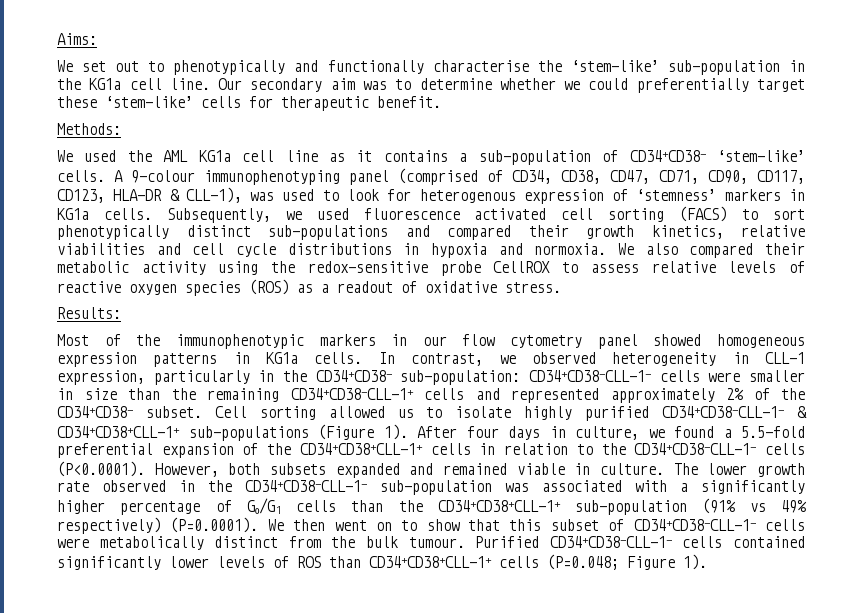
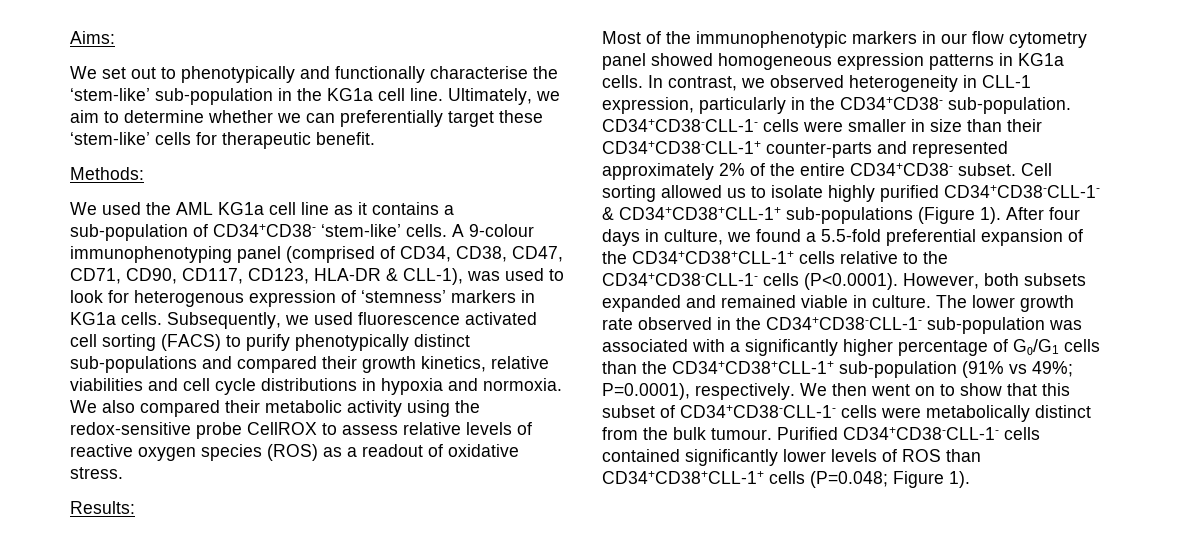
- Our secondary aim was to determine whether we could preferentially target these ‘stem-like’ cells for therapeutic benefit.
+ Ultimately, we aim to determine whether we can preferentially target these ‘stem-like’ cells for therapeutic benefit.
- Subsequently, we used fluorescence activated cell sorting (FACS) to sort phenotypically distinct sub-populations and compared their growth kinetics, relative viabilities and cell cycle distributions in hypoxia and normoxia.
+ Subsequently, we used fluorescence activated cell sorting (FACS) to purify phenotypically distinct sub-populations and compared their growth kinetics, relative viabilities and cell cycle distributions in hypoxia and normoxia.
- In contrast, we observed heterogeneity in CLL-1 expression, particularly in the CD34+CD38- sub-population: CD34+CD38-CLL-1- cells were smaller in size than the remaining CD34+CD38-CLL-1+ cells and represented approximately 2% of the CD34+CD38- subset.
+ In contrast, we observed heterogeneity in CLL-1 expression, particularly in the CD34+CD38- sub-population. CD34+CD38-CLL-1- cells were smaller in size than their CD34+CD38-CLL-1+ counter-parts and represented approximately 2% of the entire CD34+CD38- subset.
- After four days in culture, we found a 5.5-fold preferential expansion of the CD34+CD38+CLL-1+ cells in relation to the CD34+CD38-CLL-1- cells (P<0.0001). However, both subsets expanded and remained viable in culture.
+ After four days in culture, we found a 5.5-fold preferential expansion of the CD34+CD38+CLL-1+ cells relative to the CD34+CD38-CLL-1- cells (P<0.0001). However, both subsets expanded and remained viable in culture.
- The lower growth rate observed in the CD34+CD38-CLL-1- sub-population was associated with a significantly higher percentage of G₀/G1 cells than the CD34+CD38+CLL-1+ sub-population (91% vs 49% respectively) (P=0.0001). We then went on to show that this subset of CD34+CD38-CLL-1- cells were metabolically distinct from the bulk tumour.
+ The lower growth rate observed in the CD34+CD38-CLL-1- sub-population was associated with a significantly higher percentage of G₀/G1 cells than the CD34+CD38+CLL-1+ sub-population (91% vs 49%; P=0.0001), respectively. We then went on to show that this subset of CD34+CD38-CLL-1- cells were metabolically distinct from the bulk tumour.

